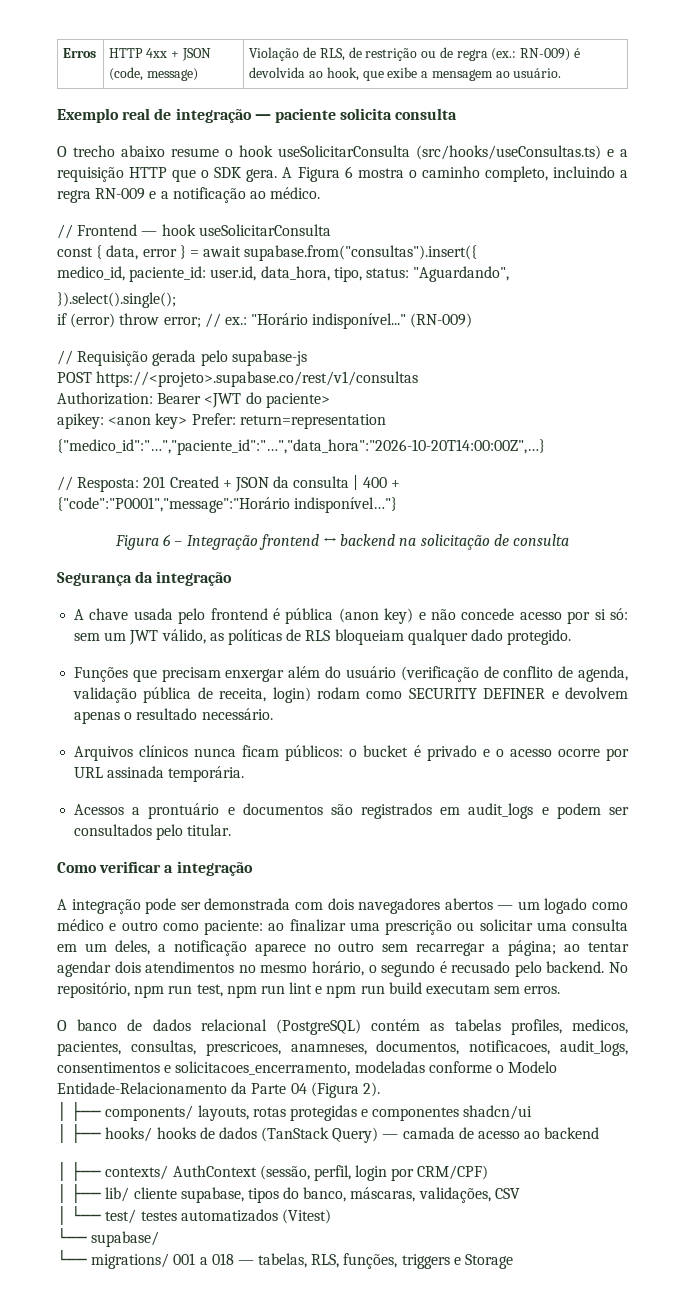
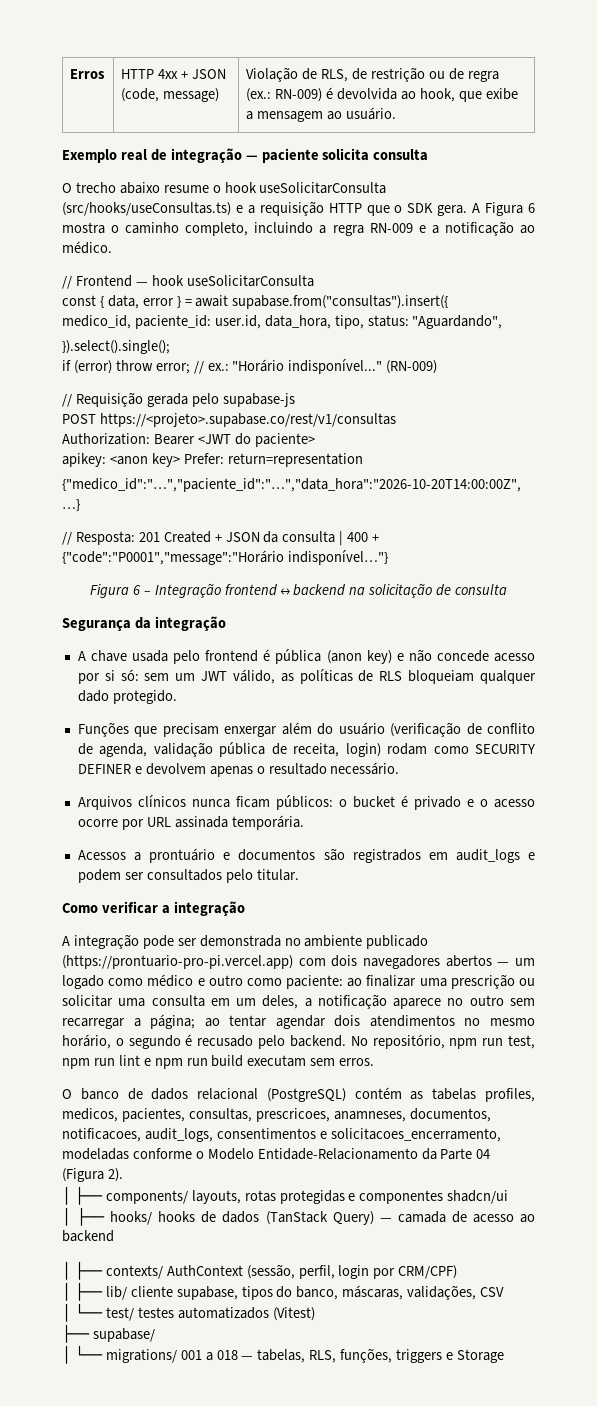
- A integração pode ser demonstrada com dois navegadores abertos — um logado como médico e outro como paciente: ao finalizar uma prescrição ou solicitar uma consulta em um deles, a notificação aparece no outro sem recarregar a página; ao tentar agendar dois atendimentos no mesmo horário, o segundo é recusado pelo backend.
+ A integração pode ser demonstrada no ambiente publicado (https://prontuario-pro-pi.vercel.app) com dois navegadores abertos — um logado como médico e outro como paciente: ao finalizar uma prescrição ou solicitar uma consulta em um deles, a notificação aparece no outro sem recarregar a página; ao tentar agendar dois atendimentos no mesmo horário, o segundo é recusado pelo backend.
- └── supabase/
+ ├── supabase/
- └── migrations/ 001 a 018 — tabelas, RLS, funções, triggers e Storage
+ │ └── migrations/ 001 a 018 — tabelas, RLS, funções, triggers e Storage

